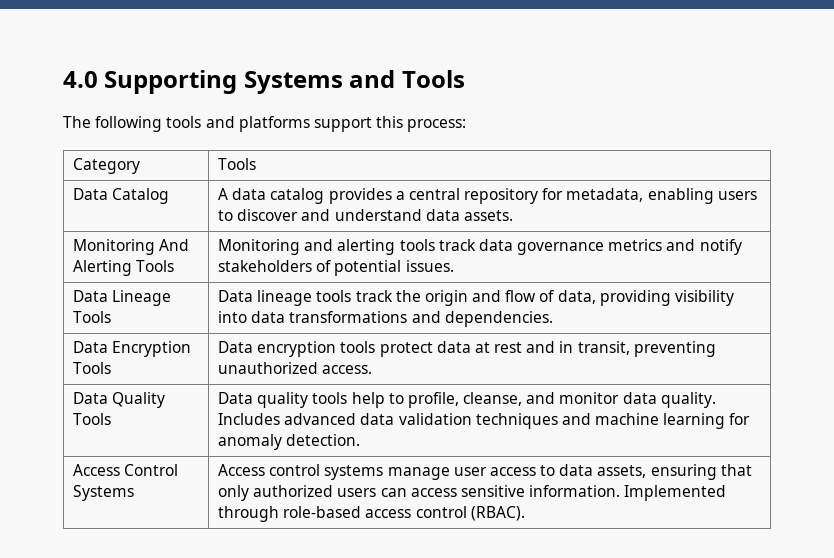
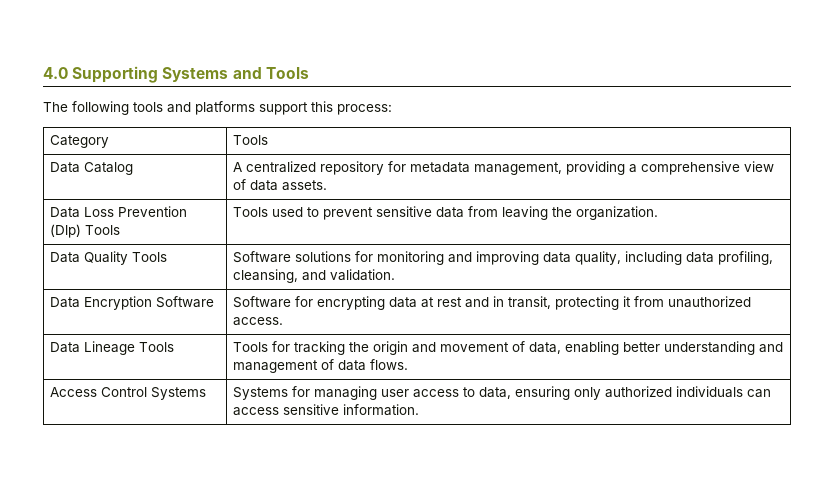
- Data Catalog | A data catalog provides a central repository for metadata, enabling users to discover and understand data assets.
- Monitoring And Alerting Tools | Monitoring and alerting tools track data governance metrics and notify stakeholders of potential issues.
- Data Lineage Tools | Data lineage tools track the origin and flow of data, providing visibility into data transformations and dependencies.
- Data Encryption Tools | Data encryption tools protect data at rest and in transit, preventing unauthorized access.
+ Data Catalog | A centralized repository for metadata management, providing a comprehensive view of data assets.
+ Data Loss Prevention (Dlp) Tools | Tools used to prevent sensitive data from leaving the organization.
+ Data Quality Tools | Software solutions for monitoring and improving data quality, including data profiling, cleansing, and validation.
+ Data Encryption Software | Software for encrypting data at rest and in transit, protecting it from unauthorized access.
- Data Quality Tools | Data quality tools help to profile, cleanse, and monitor data quality. Includes advanced data validation techniques and machine learning for anomaly detection.
- Access Control Systems | Access control systems manage user access to data assets, ensuring that only authorized users can access sensitive information. Implemented through role-based access control (RBAC).
+ Data Lineage Tools | Tools for tracking the origin and movement of data, enabling better understanding and management of data flows.
+ Access Control Systems | Systems for managing user access to data, ensuring only authorized individuals can access sensitive information.

